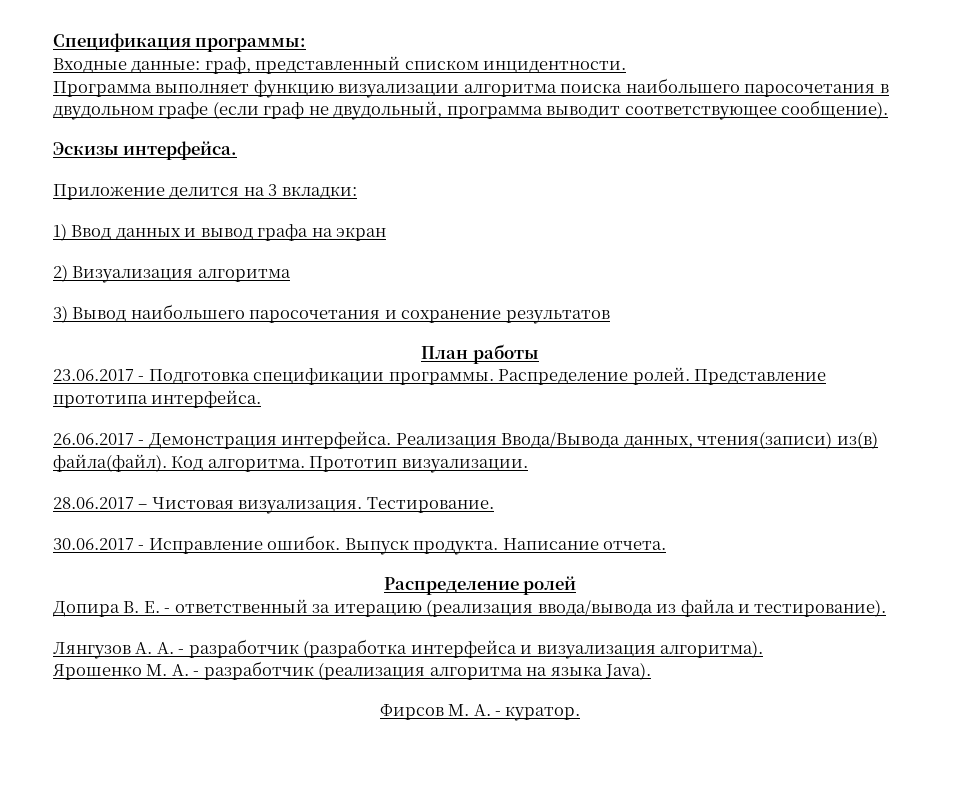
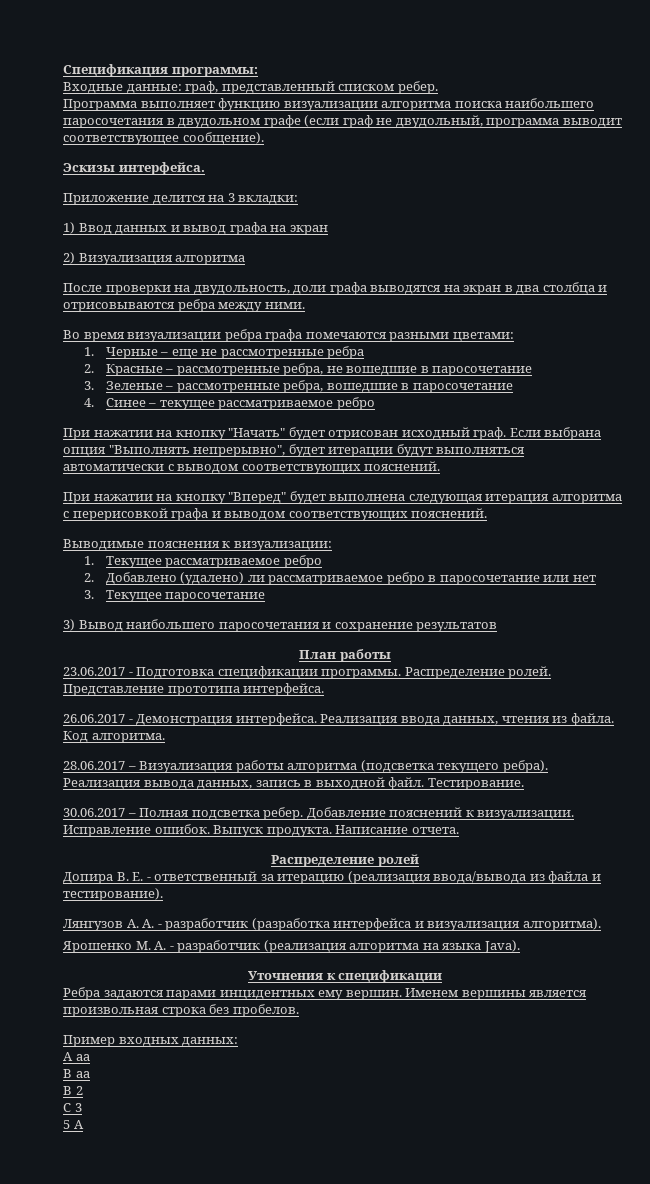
- Входные данные: граф, представленный списком инцидентности.
+ Входные данные: граф, представленный списком ребер.
+ После проверки на двудольность, доли графа выводятся на экран в два столбца и отрисовываются ребра между ними.
+ Во время визуализации ребра графа помечаются разными цветами:
+ 1. Черные – еще не рассмотренные ребра
+ 2. Красные – рассмотренные ребра, не вошедшие в паросочетание
+ 3. Зеленые – рассмотренные ребра, вошедшие в паросочетание
+ 4. Синее – текущее рассматриваемое ребро
+ При нажатии на кнопку "Начать" будет отрисован исходный граф. Если выбрана опция "Выполнять непрерывно", будет итерации будут выполняться автоматически с выводом соответствующих пояснений.
+ При нажатии на кнопку "Вперед" будет выполнена следующая итерация алгоритма с перерисовкой графа и выводом соответствующих пояснений.
+ Выводимые пояснения к визуализации:
+ 1. Текущее рассматриваемое ребро
+ 2. Добавлено (удалено) ли рассматриваемое ребро в паросочетание или нет
+ 3. Текущее паросочетание
- Реализация Ввода/Вывода данных, чтения(записи) из(в) файла(файл).
+ Реализация ввода данных, чтения из файла.
- Прототип визуализации.
- 28.06.2017 – Чистовая визуализация. Тестирование.
- 30.06.2017 - Исправление ошибок.
+ 28.06.2017 – Визуализация работы алгоритма (подсветка текущего ребра). Реализация вывода данных, запись в выходной файл. Тестирование.
+ 30.06.2017 – Полная подсветка ребер. Добавление пояснений к визуализации. Исправление ошибок.
- Фирсов М. А. - куратор.
+ Уточнения к спецификации
+ Ребра задаются парами инцидентных ему вершин. Именем вершины является произвольная строка без пробелов.
+ Пример входных данных:
+ A aa
+ B aa
+ B 2
+ C 3
+ 5 A

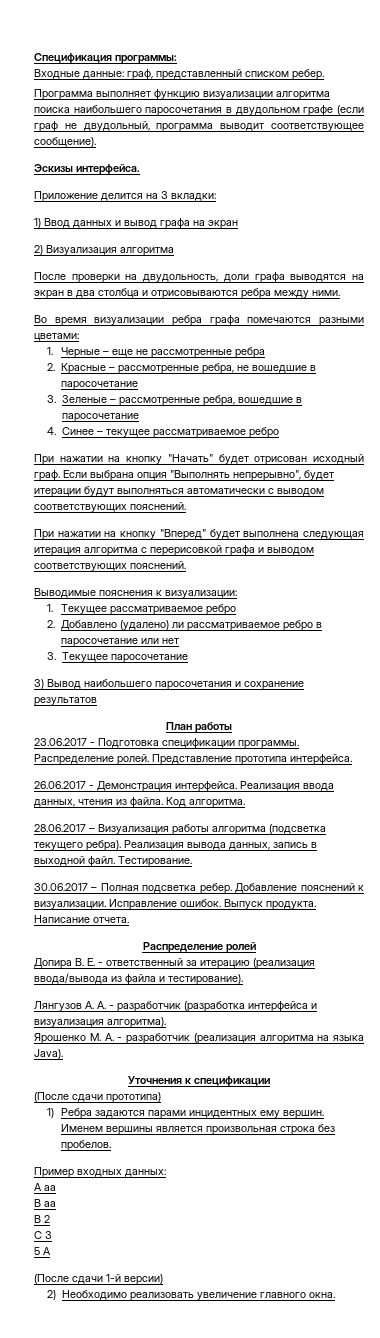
- Ребра задаются парами инцидентных ему вершин.
+ (После сдачи прототипа)
+ 1) Ребра задаются парами инцидентных ему вершин.
+ (После сдачи 1-й версии)
+ 2) Необходимо реализовать увеличение главного окна.

